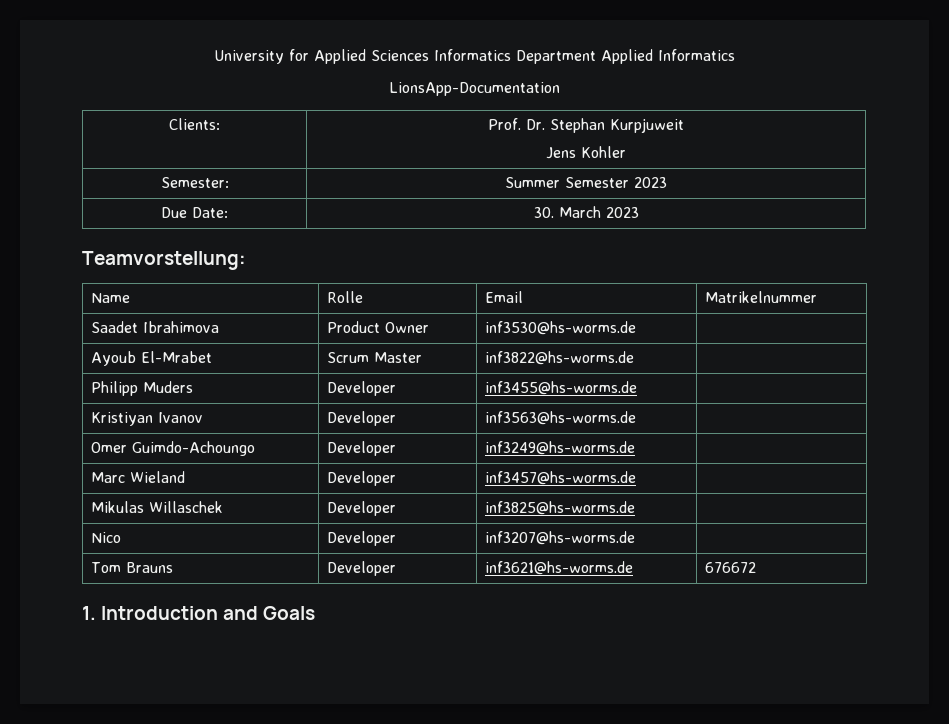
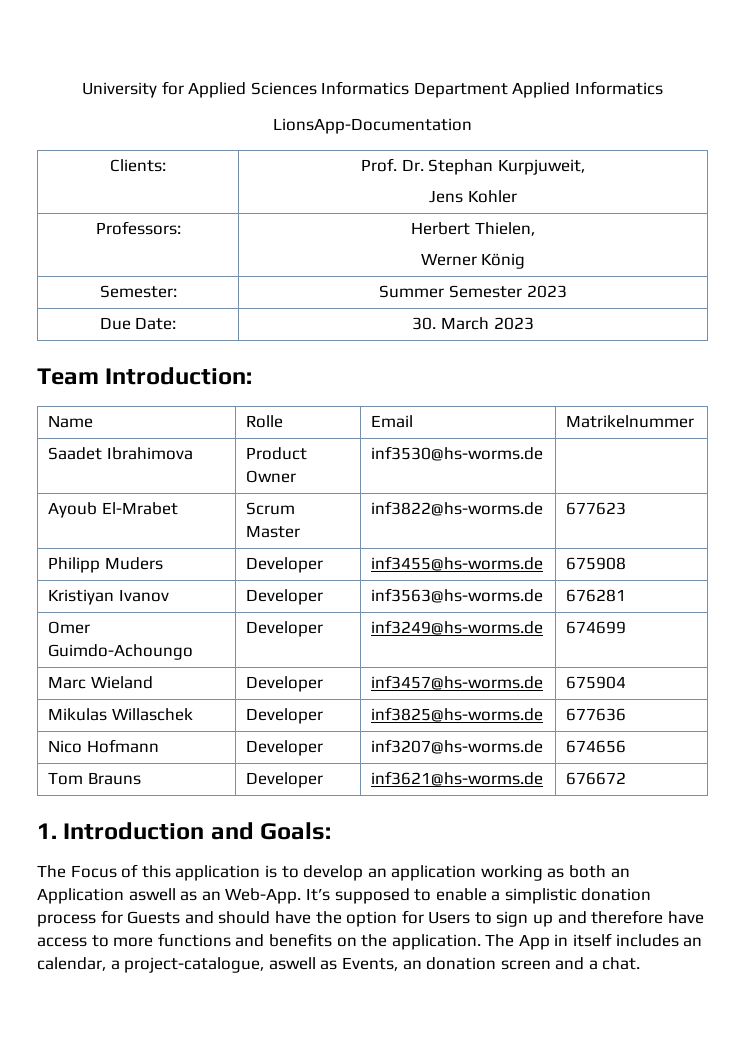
- Clients: | Prof. Dr. Stephan Kurpjuweit
+ Clients: | Prof. Dr. Stephan Kurpjuweit,
+ Professors: | Herbert Thielen,
+ Werner König
- Teamvorstellung:
+ Team Introduction:
- Ayoub El-Mrabet | Scrum Master | inf3822@hs-worms.de |
+ Ayoub El-Mrabet | Scrum Master | inf3822@hs-worms.de | 677623
- Philipp Muders | Developer | inf3455@hs-worms.de |
+ Philipp Muders | Developer | inf3455@hs-worms.de | 675908
- Kristiyan Ivanov | Developer | inf3563@hs-worms.de |
+ Kristiyan Ivanov | Developer | inf3563@hs-worms.de | 676281
- Omer Guimdo-Achoungo | Developer | inf3249@hs-worms.de |
+ Omer Guimdo-Achoungo | Developer | inf3249@hs-worms.de | 674699
- Marc Wieland | Developer | inf3457@hs-worms.de |
+ Marc Wieland | Developer | inf3457@hs-worms.de | 675904
- Mikulas Willaschek | Developer | inf3825@hs-worms.de |
+ Mikulas Willaschek | Developer | inf3825@hs-worms.de | 677636
- Nico | Developer | inf3207@hs-worms.de |
+ Nico Hofmann | Developer | inf3207@hs-worms.de | 674656
- 1. Introduction and Goals
+ 1. Introduction and Goals:
+ The Focus of this application is to develop an application working as both an Application aswell as an Web-App. It’s supposed to enable a simplistic donation process for Guests and should have the option for Users to sign up and therefore have access to more functions and benefits on the application. The App in itself includes an calendar, a project-catalogue, aswell as Events, an donation screen and a chat.

